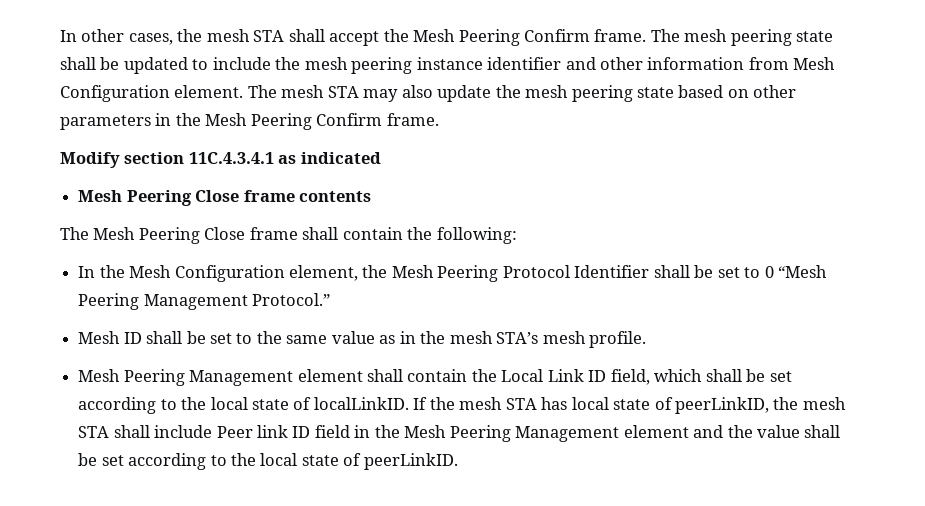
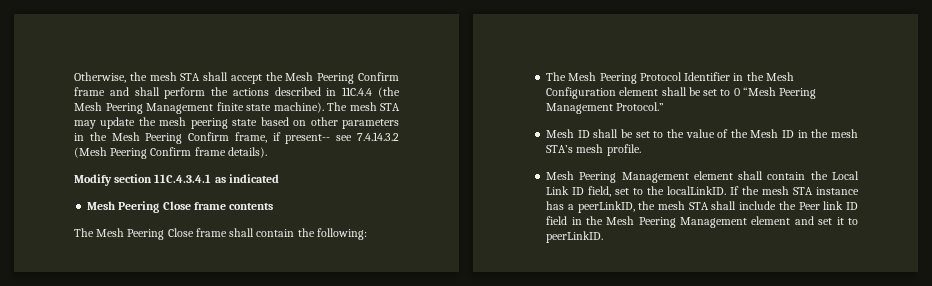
- In other cases, the mesh STA shall accept the Mesh Peering Confirm frame. The mesh peering state shall be updated to include the mesh peering instance identifier and other information from Mesh Configuration element.
+ Otherwise, the mesh STA shall accept the Mesh Peering Confirm frame and shall perform the actions described in 11C.4.4 (the Mesh Peering Management finite state machine).
- The mesh STA may also update the mesh peering state based on other parameters in the Mesh Peering Confirm frame.
+ The mesh STA may update the mesh peering state based on other parameters in the Mesh Peering Confirm frame, if present-- see 7.4.14.3.2 (Mesh Peering Confirm frame details).
- In the Mesh Configuration element, the Mesh Peering Protocol Identifier shall be set to 0 “Mesh Peering Management Protocol.”
+ The Mesh Peering Protocol Identifier in the Mesh Configuration element shall be set to 0 “Mesh Peering Management Protocol.”
- Mesh ID shall be set to the same value as in the mesh STA’s mesh profile.
+ Mesh ID shall be set to the value of the Mesh ID in the mesh STA’s mesh profile.
- Mesh Peering Management element shall contain the Local Link ID field, which shall be set according to the local state of localLinkID.
+ Mesh Peering Management element shall contain the Local Link ID field, set to the localLinkID.
- If the mesh STA has local state of peerLinkID, the mesh STA shall include Peer link ID field in the Mesh Peering Management element and the value shall be set according to the local state of peerLinkID.
+ If the mesh STA instance has a peerLinkID, the mesh STA shall include the Peer link ID field in the Mesh Peering Management element and set it to peerLinkID.

